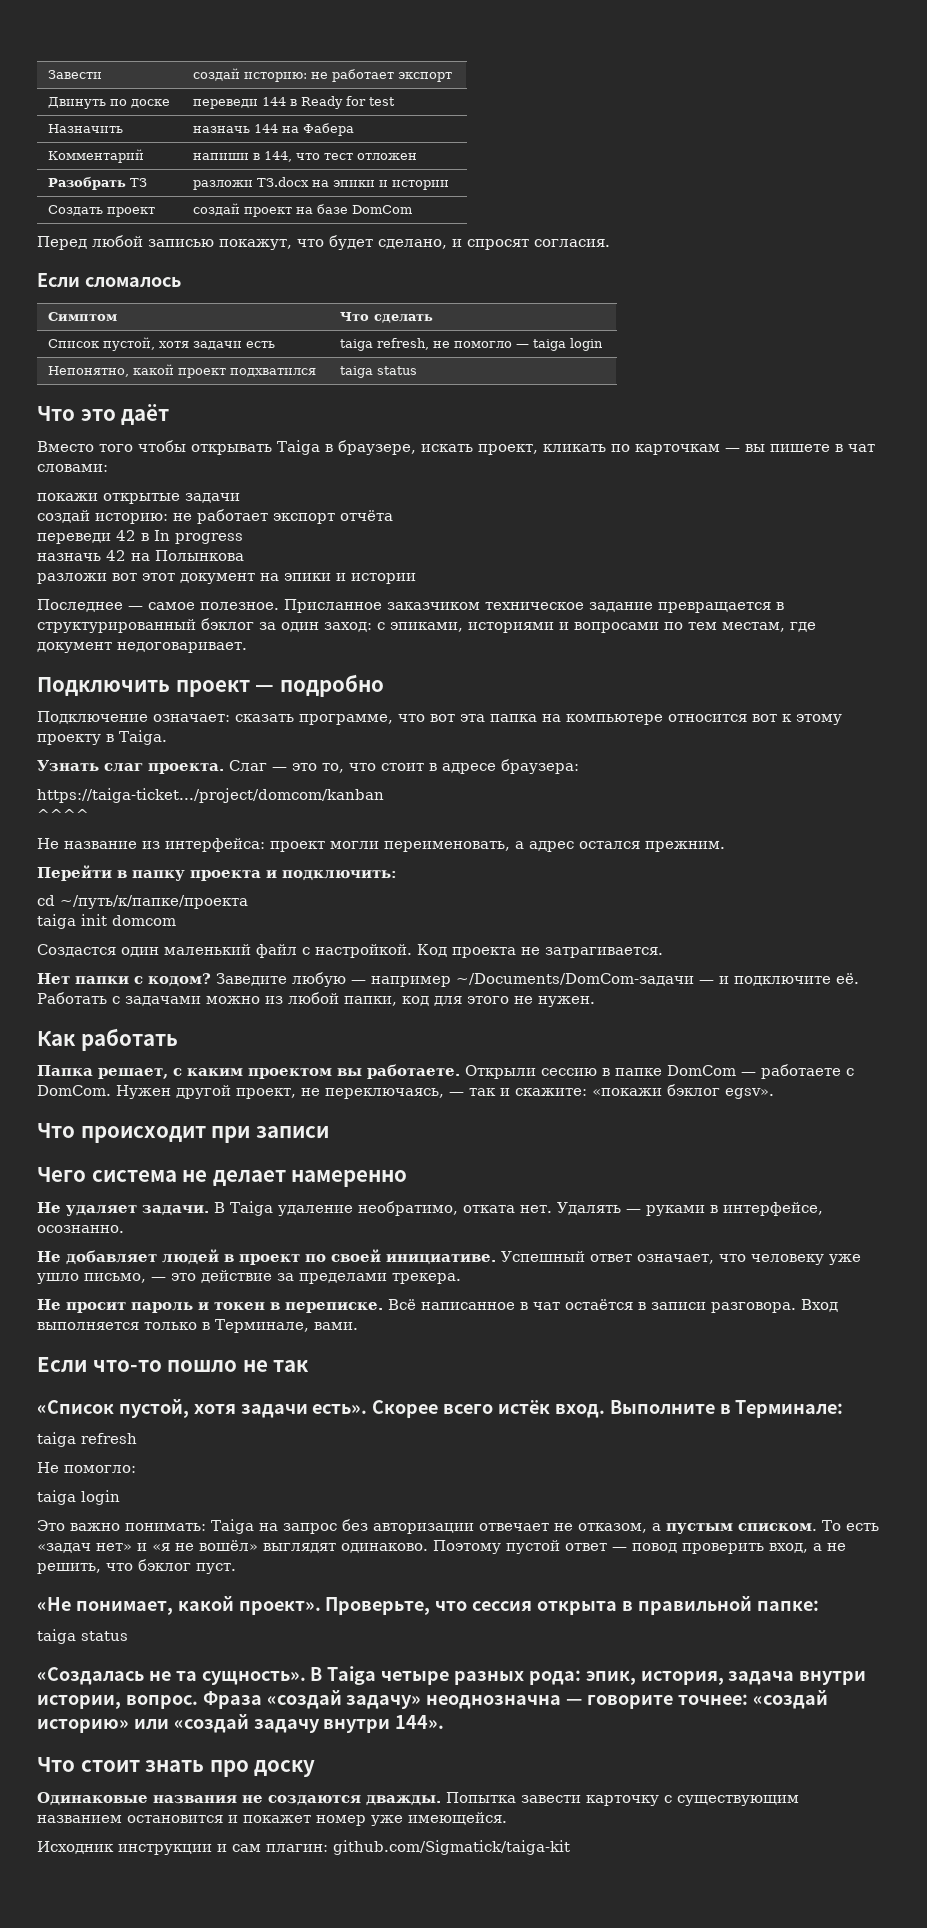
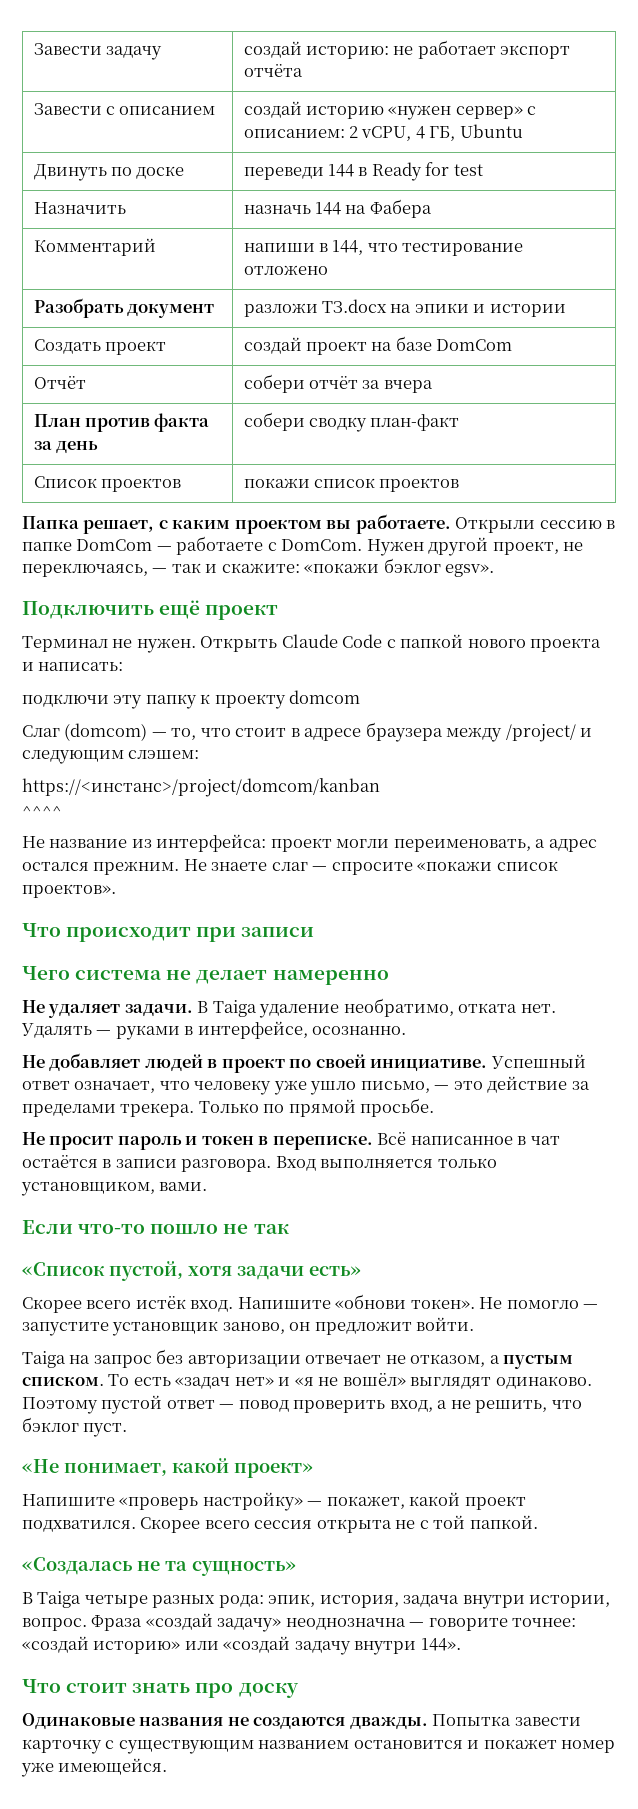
- Завести | создай историю: не работает экспорт
+ Завести задачу | создай историю: не работает экспорт отчёта
+ Завести с описанием | создай историю «нужен сервер» с описанием: 2 vCPU, 4 ГБ, Ubuntu
- Комментарий | напиши в 144, что тест отложен
+ Комментарий | напиши в 144, что тестирование отложено
- Разобрать ТЗ | разложи ТЗ.docx на эпики и истории
+ Разобрать документ | разложи ТЗ.docx на эпики и истории
- Перед любой записью покажут, что будет сделано, и спросят согласия.
- Если сломалось
- Симптом | Что сделать
- Список пустой, хотя задачи есть | taiga refresh, не помогло — taiga login
- Непонятно, какой проект подхватился | taiga status
- Что это даёт
- Вместо того чтобы открывать Taiga в браузере, искать проект, кликать по карточкам — вы пишете в чат словами:
- покажи открытые задачи
- создай историю: не работает экспорт отчёта
- переведи 42 в In progress
- назначь 42 на Полынкова
- разложи вот этот документ на эпики и истории
- Последнее — самое полезное. Присланное заказчиком техническое задание превращается в структурированный бэклог за один заход: с эпиками, историями и вопросами по тем местам, где документ недоговаривает.
- Подключить проект — подробно
- Подключение означает: сказать программе, что вот эта папка на компьютере относится вот к этому проекту в Taiga.
- Узнать слаг проекта. Слаг — это то, что стоит в адресе браузера:
- https://taiga-ticket.../project/domcom/kanban
- ^^^^
- Не название из интерфейса: проект могли переименовать, а адрес остался прежним.
- Перейти в папку проекта и подключить:
- cd ~/путь/к/папке/проекта
- taiga init domcom
- Создастся один маленький файл с настройкой. Код проекта не затрагивается.
- Нет папки с кодом? Заведите любую — например ~/Documents/DomCom-задачи — и подключите её. Работать с задачами можно из любой папки, код для этого не нужен.
- Как работать
+ Отчёт | собери отчёт за вчера
+ План против факта за день | собери сводку план-факт
+ Список проектов | покажи список проектов
+ Подключить ещё проект
+ Терминал не нужен. Открыть Claude Code с папкой нового проекта и написать:
+ подключи эту папку к проекту domcom
+ Слаг (domcom) — то, что стоит в адресе браузера между /project/ и следующим слэшем:
+ https://<инстанс>/project/domcom/kanban
+ ^^^^
+ Не название из интерфейса: проект могли переименовать, а адрес остался прежним. Не знаете слаг — спросите «покажи список проектов».
+ Только по прямой просьбе.
- Вход выполняется только в Терминале, вами.
+ Вход выполняется только установщиком, вами.
- «Список пустой, хотя задачи есть». Скорее всего истёк вход.
+ «Список пустой, хотя задачи есть»
+ Скорее всего истёк вход.
- Выполните в Терминале:
- taiga refresh
- Не помогло:
- taiga login
- Это важно понимать: Taiga на запрос без авторизации отвечает не отказом, а пустым списком.
+ Напишите «обнови токен». Не помогло — запустите установщик заново, он предложит войти.
+ Taiga на запрос без авторизации отвечает не отказом, а пустым списком.
- «Не понимает, какой проект». Проверьте, что сессия открыта в правильной папке:
- taiga status
+ «Не понимает, какой проект»
+ Напишите «проверь настройку» — покажет, какой проект подхватился. Скорее всего сессия открыта не с той папкой.
- «Создалась не та сущность». В Taiga четыре разных рода: эпик, история, задача внутри истории, вопрос.
+ «Создалась не та сущность»
+ В Taiga четыре разных рода: эпик, история, задача внутри истории, вопрос.
- Исходник инструкции и сам плагин: github.com/Sigmatick/taiga-kit

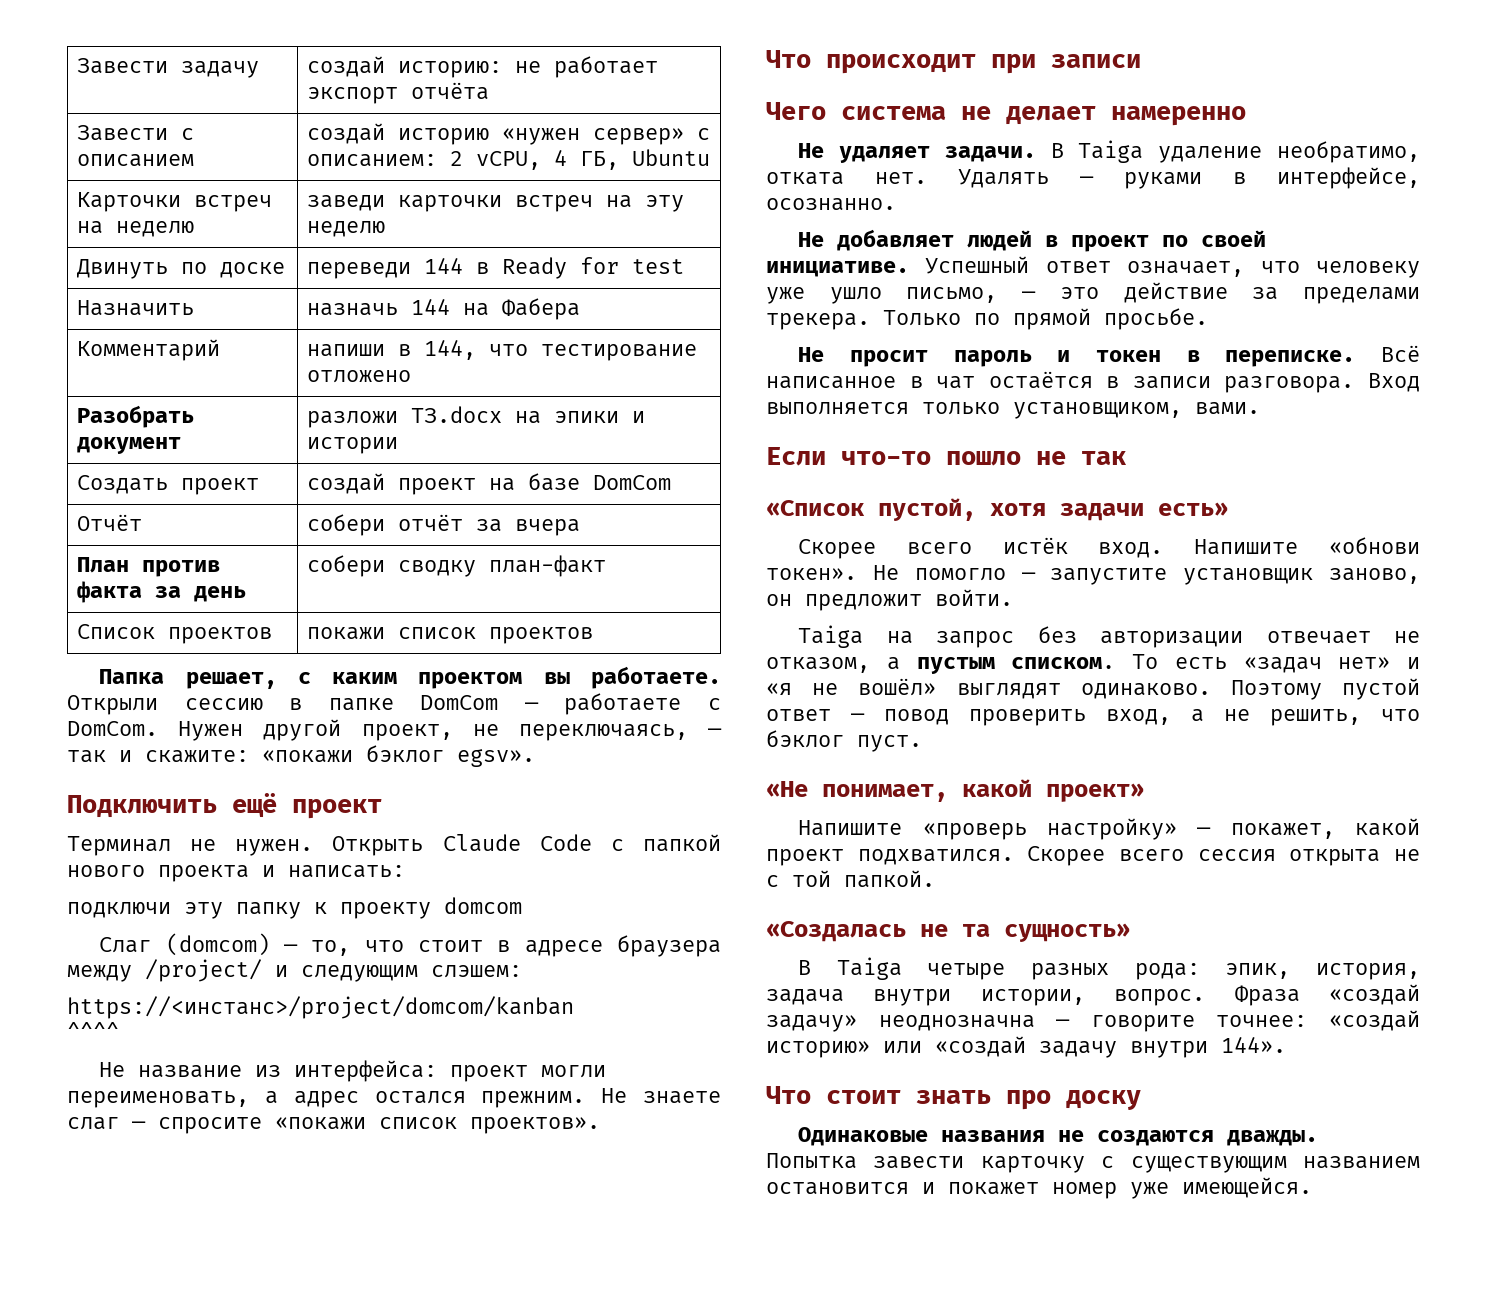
+ Карточки встреч на неделю | заведи карточки встреч на эту неделю

